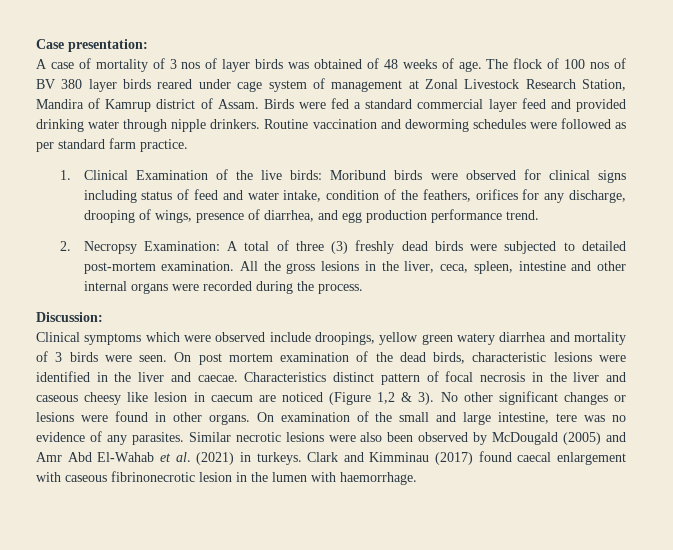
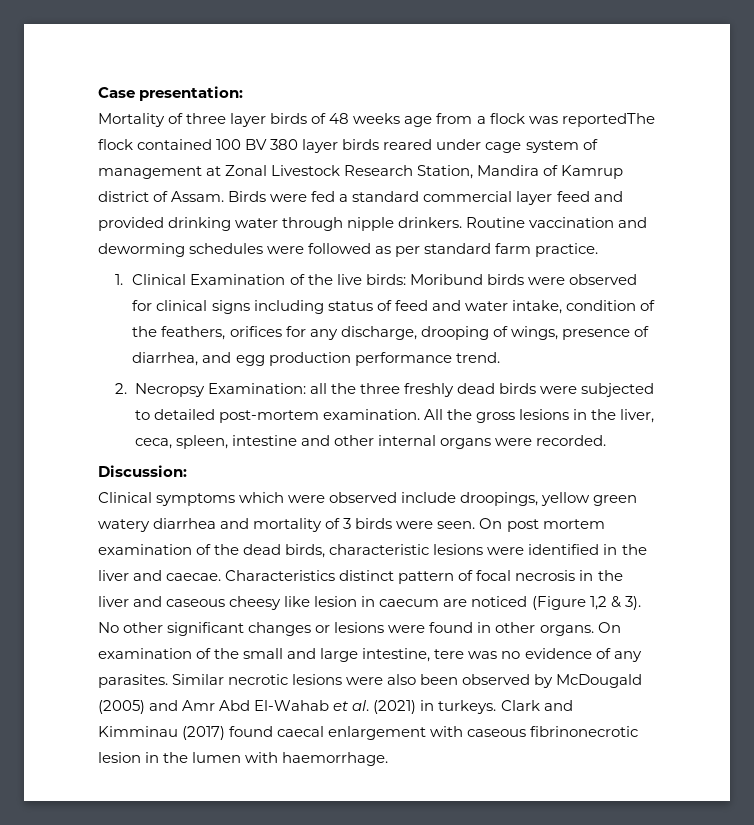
- A case of mortality of 3 nos of layer birds was obtained of 48 weeks of age. The flock of 100 nos of BV 380 layer birds reared under cage system of management at Zonal Livestock Research Station, Mandira of Kamrup district of Assam.
+ Mortality of three layer birds of 48 weeks age from a flock was reportedThe flock contained 100 BV 380 layer birds reared under cage system of management at Zonal Livestock Research Station, Mandira of Kamrup district of Assam.
- 2. Necropsy Examination: A total of three (3) freshly dead birds were subjected to detailed post-mortem examination.
+ 2. Necropsy Examination: all the three freshly dead birds were subjected to detailed post-mortem examination.
- All the gross lesions in the liver, ceca, spleen, intestine and other internal organs were recorded during the process.
+ All the gross lesions in the liver, ceca, spleen, intestine and other internal organs were recorded.

